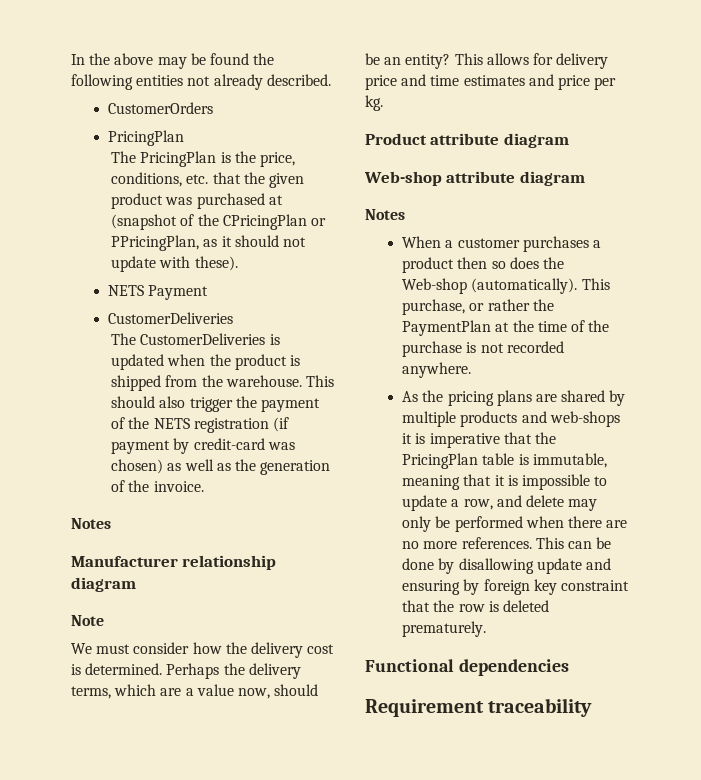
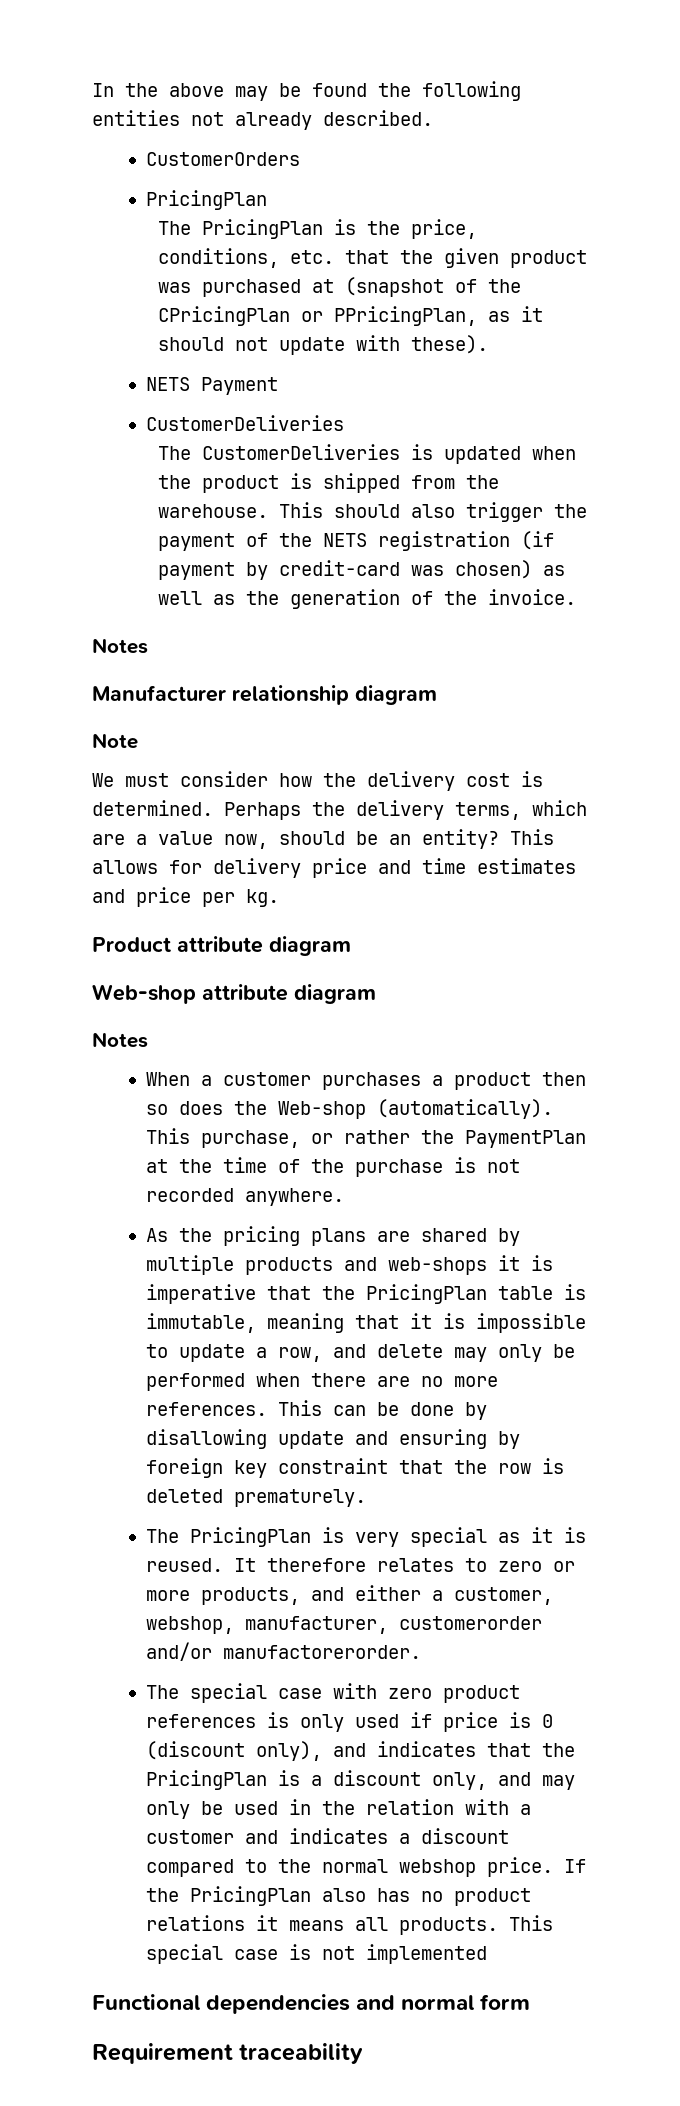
+ The PricingPlan is very special as it is reused. It therefore relates to zero or more products, and either a customer, webshop, manufacturer, customerorder and/or manufactorerorder.
+ The special case with zero product references is only used if price is 0 (discount only), and indicates that the PricingPlan is a discount only, and may only be used in the relation with a customer and indicates a discount compared to the normal webshop price. If the PricingPlan also has no product relations it means all products. This special case is not implemented
- Functional dependencies
+ Functional dependencies and normal form

